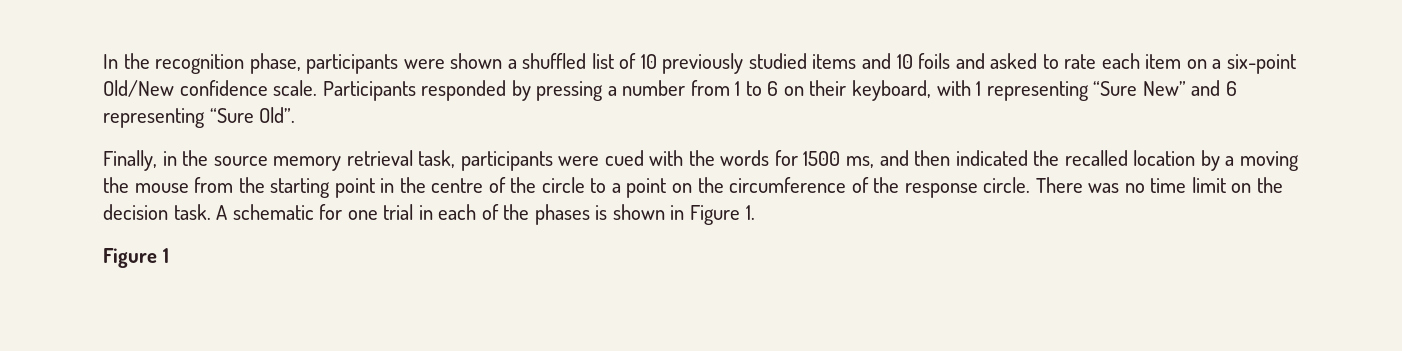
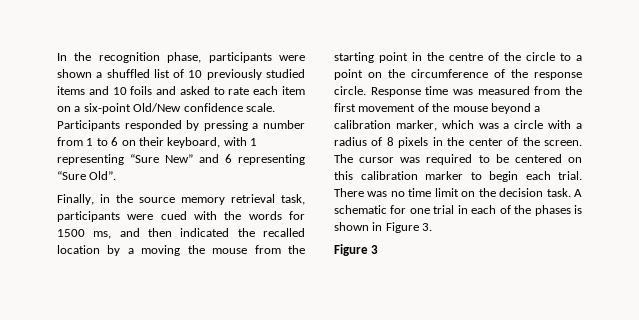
+ Response time was measured from the first movement of the mouse beyond a calibration marker, which was a circle with a radius of 8 pixels in the center of the screen. The cursor was required to be centered on this calibration marker to begin each trial.
- A schematic for one trial in each of the phases is shown in Figure 1.
- Figure 1
+ A schematic for one trial in each of the phases is shown in Figure 3.
+ Figure 3

